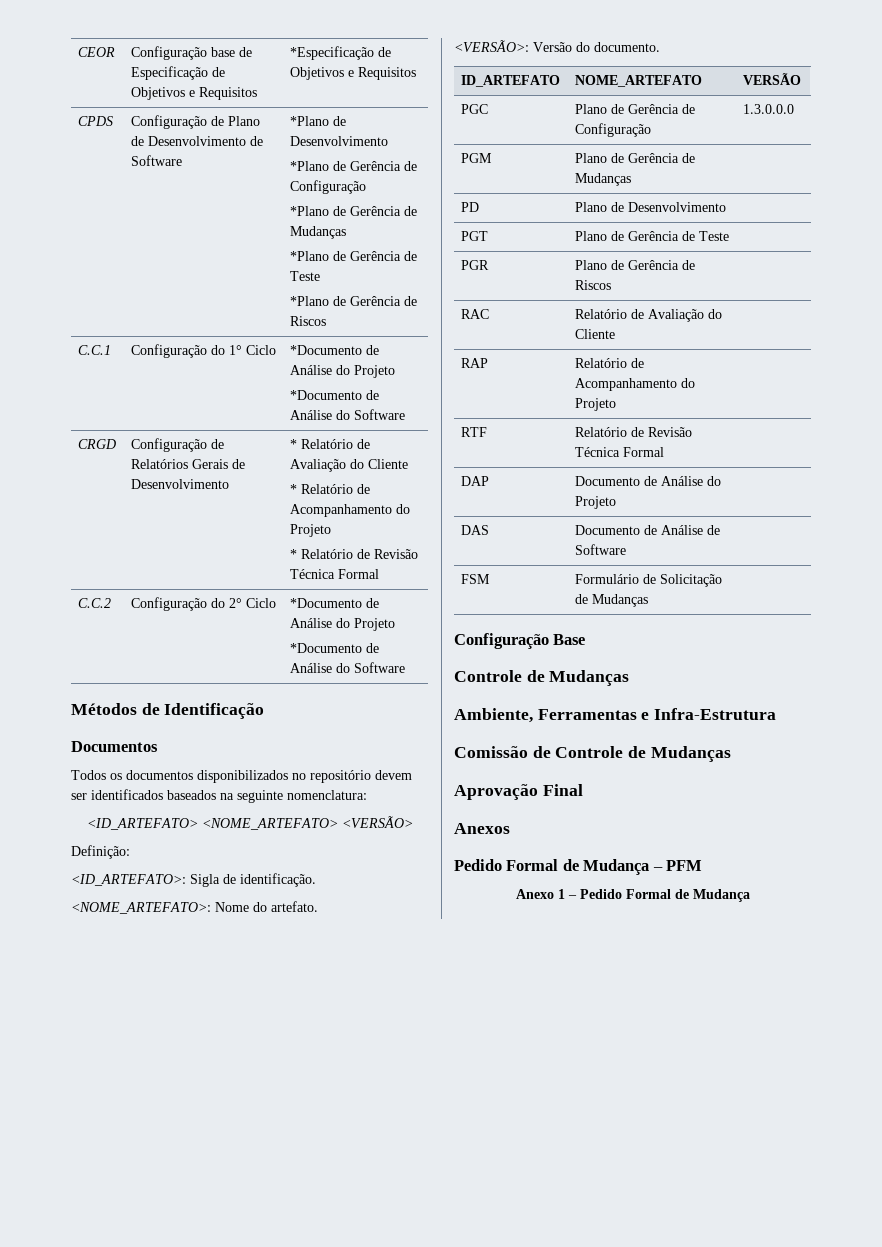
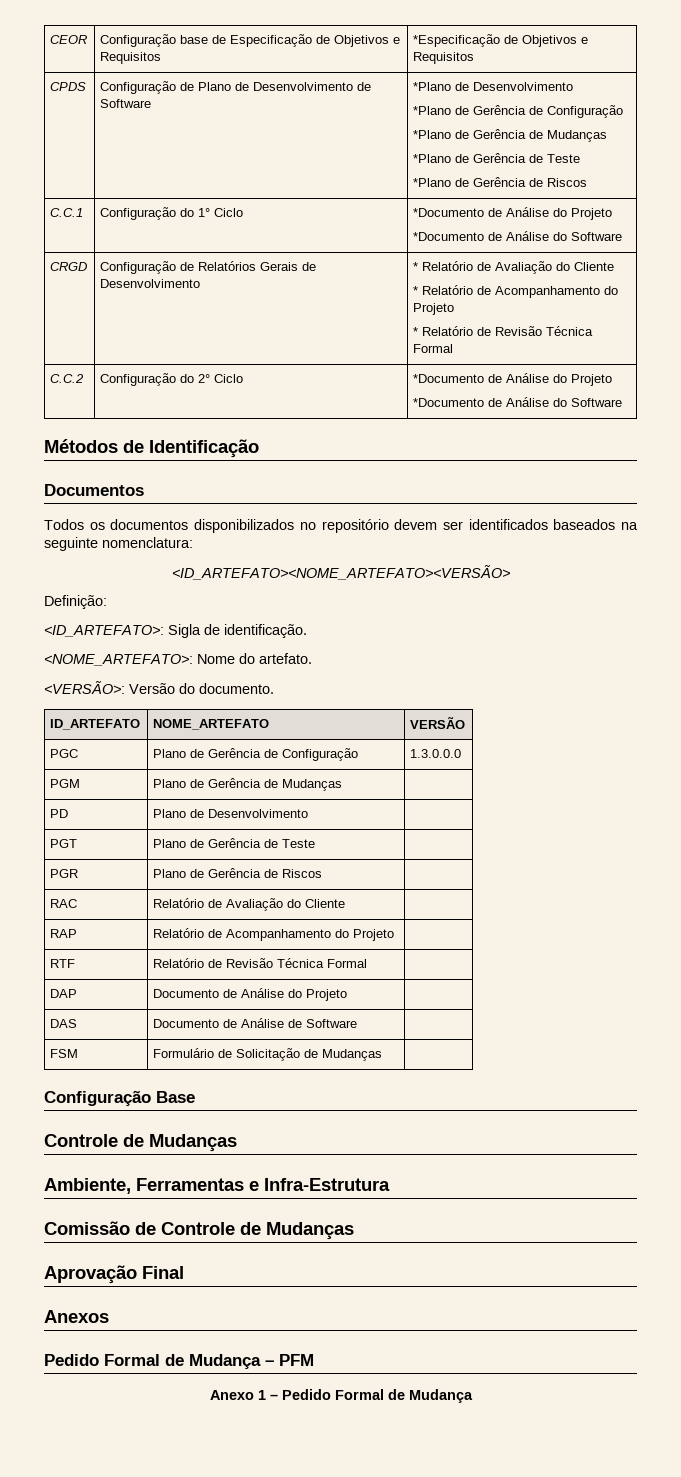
- <ID_ARTEFATO> <NOME_ARTEFATO> <VERSÃO>
+ <ID_ARTEFATO><NOME_ARTEFATO><VERSÃO>

